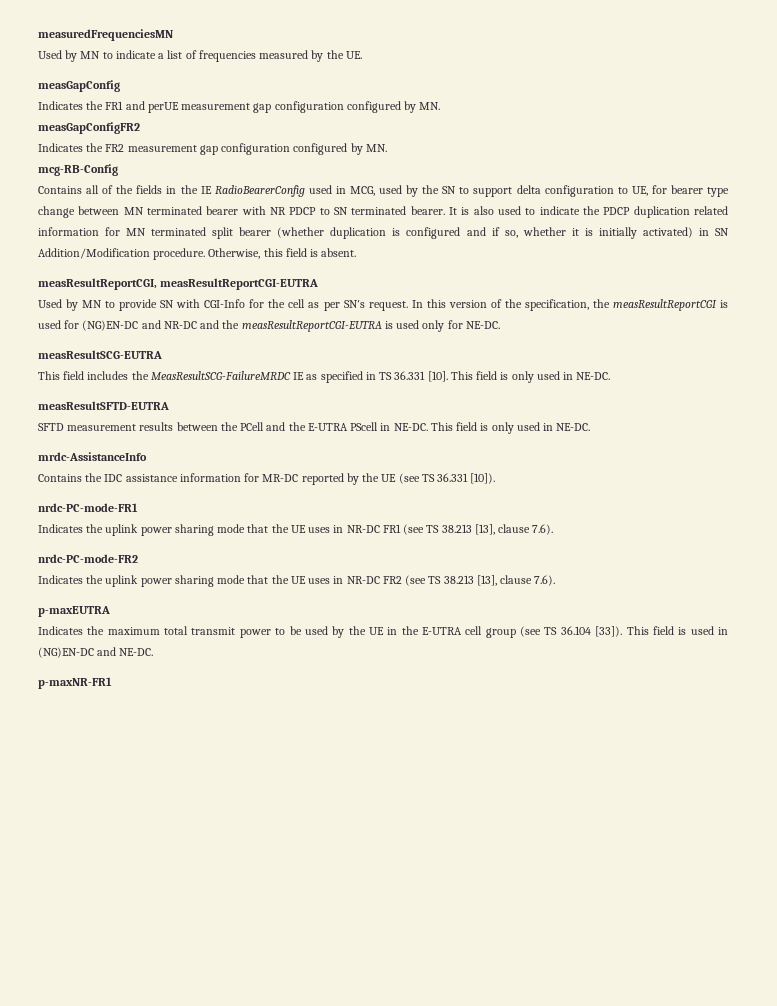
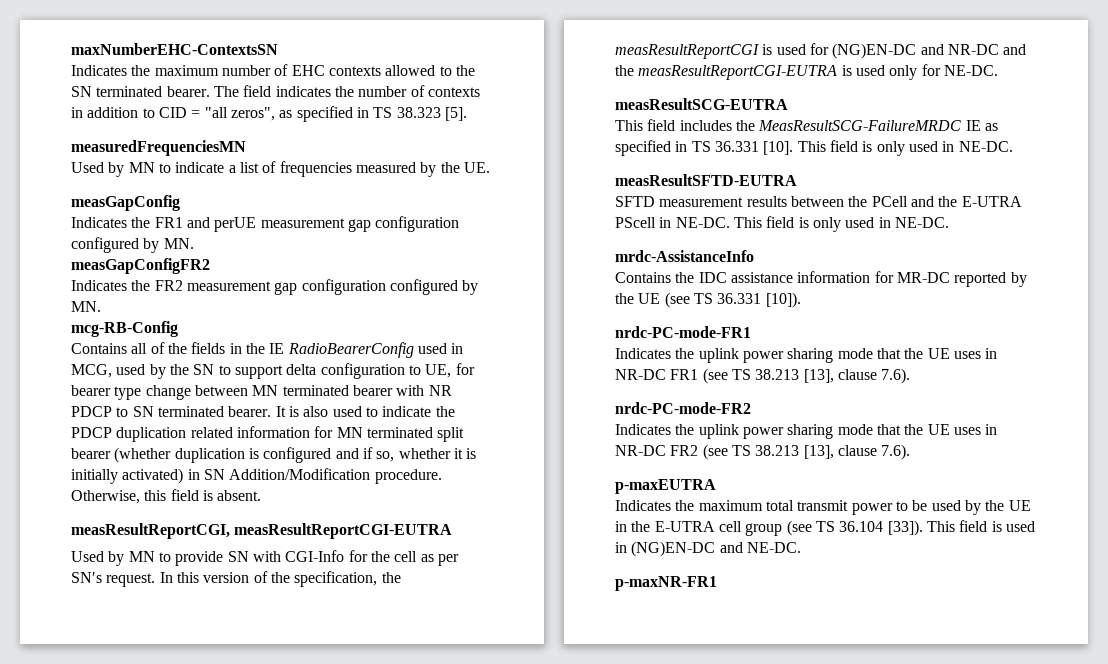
+ maxNumberEHC-ContextsSN
+ Indicates the maximum number of EHC contexts allowed to the SN terminated bearer. The field indicates the number of contexts in addition to CID = "all zeros", as specified in TS 38.323 [5].

